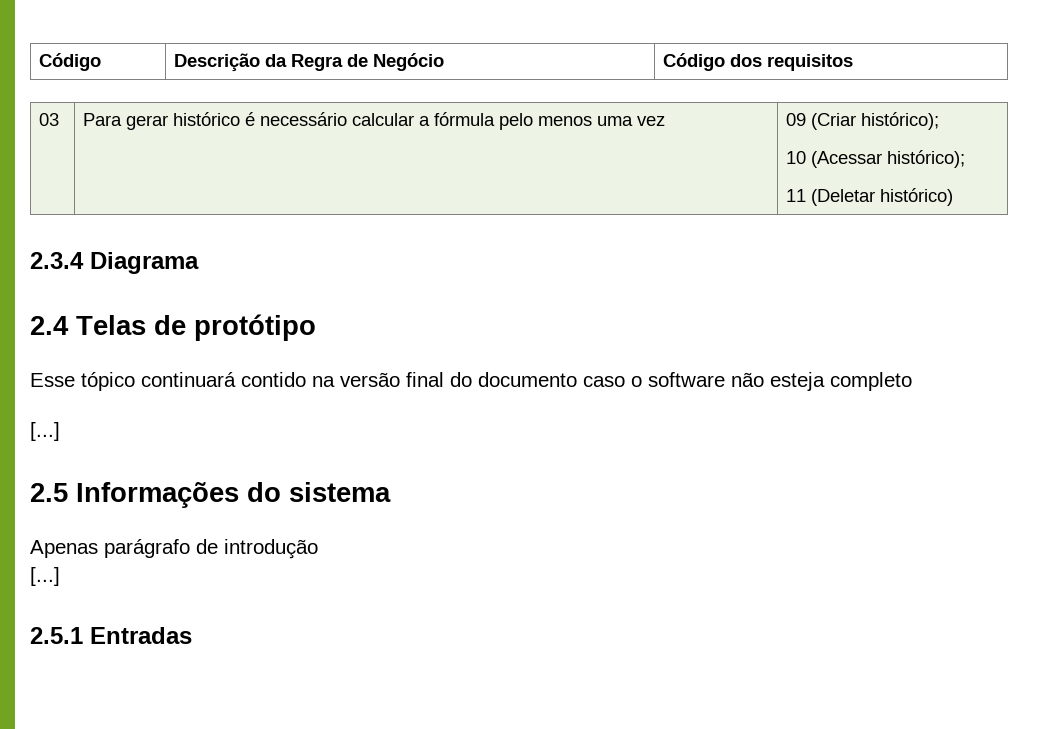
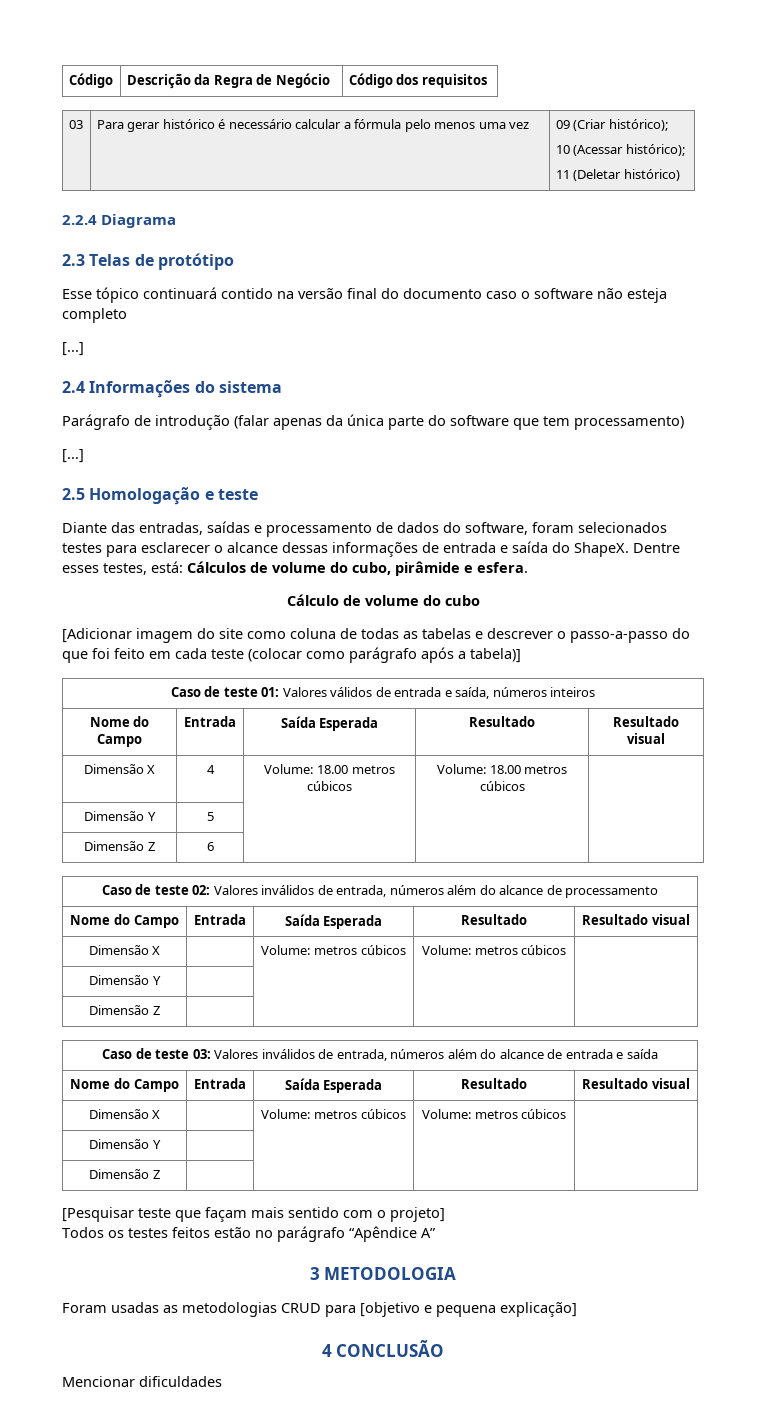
- 2.3.4 Diagrama
+ 2.2.4 Diagrama
- 2.4 Telas de protótipo
+ 2.3 Telas de protótipo
- 2.5 Informações do sistema
+ 2.4 Informações do sistema
- Apenas parágrafo de introdução
+ Parágrafo de introdução (falar apenas da única parte do software que tem processamento)
  [...]
- 2.5.1 Entradas
+ 2.5 Homologação e teste
+ Diante das entradas, saídas e processamento de dados do software, foram selecionados testes para esclarecer o alcance dessas informações de entrada e saída do ShapeX. Dentre esses testes, está: Cálculos de volume do cubo, pirâmide e esfera.
+ Cálculo de volume do cubo
+ [Adicionar imagem do site como coluna de todas as tabelas e descrever o passo-a-passo do que foi feito em cada teste (colocar como parágrafo após a tabela)]
+ Caso de teste 01: Valores válidos de entrada e saída, números inteiros
+ Nome do Campo | Entrada | Saída Esperada | Resultado | Resultado visual
+ Dimensão X | 4 | Volume: 18.00 metros cúbicos | Volume: 18.00 metros cúbicos |
+ Dimensão Y | 5 | | |
+ Dimensão Z | 6 | | |
+ Caso de teste 02: Valores inválidos de entrada, números além do alcance de processamento
+ Nome do Campo | Entrada | Saída Esperada | Resultado | Resultado visual
+ Dimensão X | | Volume: metros cúbicos | Volume: metros cúbicos |
+ Dimensão Y | | | |
+ Dimensão Z | | | |
+ Caso de teste 03: Valores inválidos de entrada, números além do alcance de entrada e saída
+ Nome do Campo | Entrada | Saída Esperada | Resultado | Resultado visual
+ Dimensão X | | Volume: metros cúbicos | Volume: metros cúbicos |
+ Dimensão Y | | | |
+ Dimensão Z | | | |
+ [Pesquisar teste que façam mais sentido com o projeto]
+ Todos os testes feitos estão no parágrafo “Apêndice A”
+ 3 METODOLOGIA
+ Foram usadas as metodologias CRUD para [objetivo e pequena explicação]
+ 4 CONCLUSÃO
+ Mencionar dificuldades

